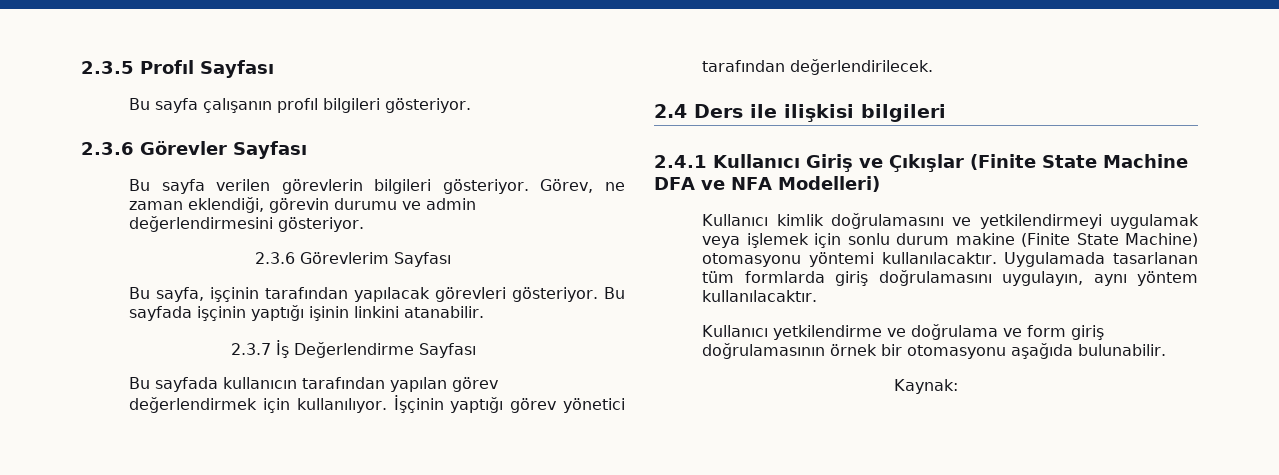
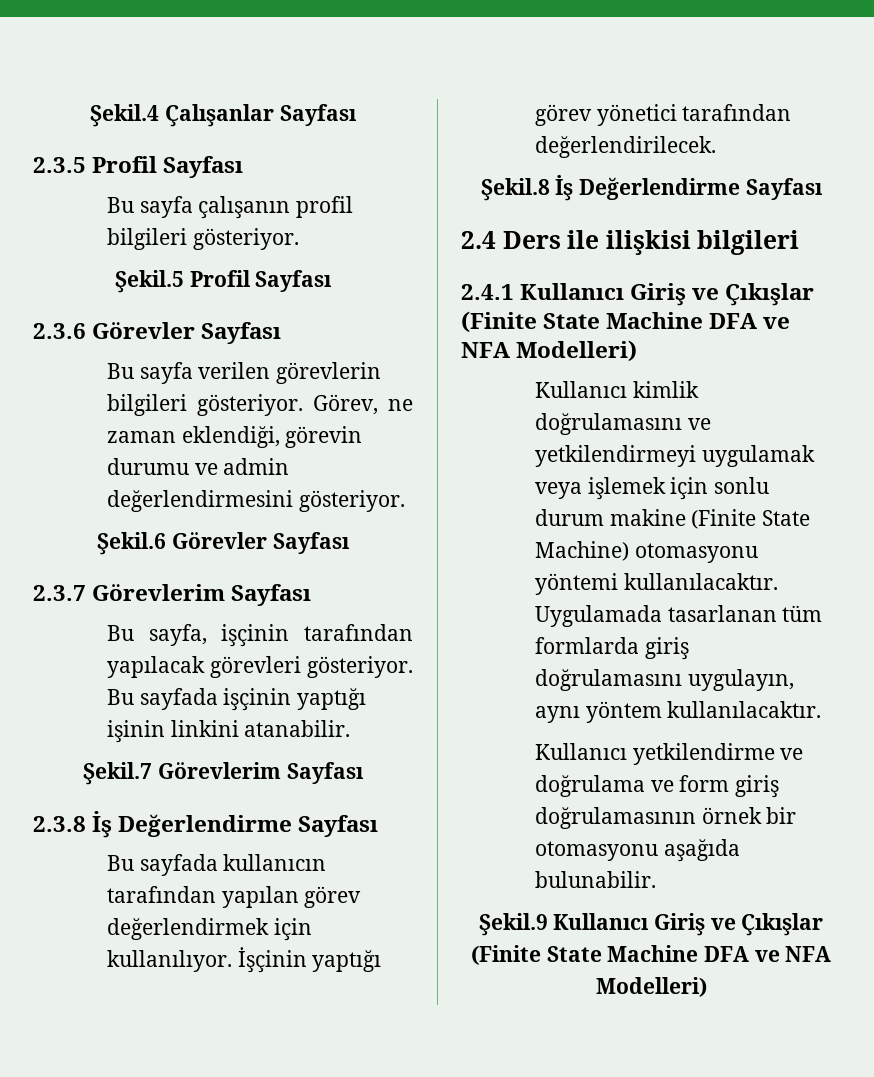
- 2.3.5 Profıl Sayfası
+ Şekil.4 Çalışanlar Sayfası
+ 2.3.5 Profil Sayfası
- Bu sayfa çalışanın profıl bilgileri gösteriyor.
+ Bu sayfa çalışanın profil bilgileri gösteriyor.
+ Şekil.5 Profil Sayfası
- 2.3.6 Görevlerim Sayfası
+ Şekil.6 Görevler Sayfası
+ 2.3.7 Görevlerim Sayfası
- 2.3.7 İş Değerlendirme Sayfası
+ Şekil.7 Görevlerim Sayfası
+ 2.3.8 İş Değerlendirme Sayfası
+ Şekil.8 İş Değerlendirme Sayfası
- Kaynak:
+ Şekil.9 Kullanıcı Giriş ve Çıkışlar (Finite State Machine DFA ve NFA Modelleri)

